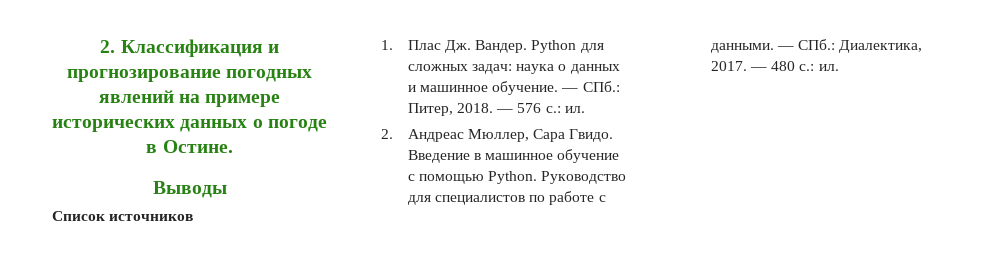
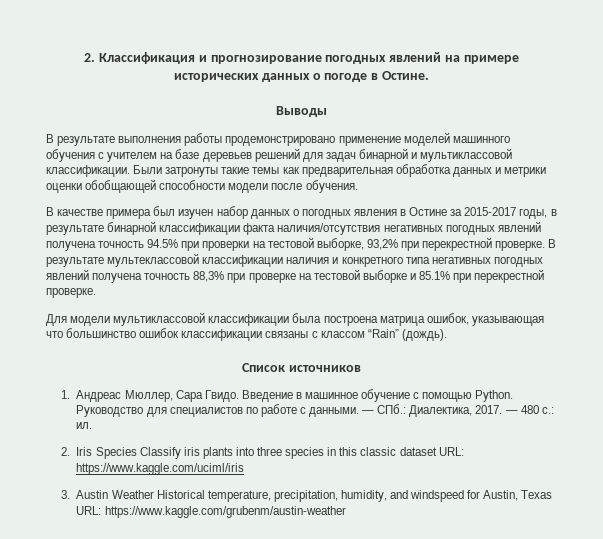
+ В результате выполнения работы продемонстрировано применение моделей машинного обучения с учителем на базе деревьев решений для задач бинарной и мультиклассовой классификации. Были затронуты такие темы как предварительная обработка данных и метрики оценки обобщающей способности модели после обучения.
+ В качестве примера был изучен набор данных о погодных явления в Остине за 2015-2017 годы, в результате бинарной классификации факта наличия/отсутствия негативных погодных явлений получена точность 94.5% при проверки на тестовой выборке, 93,2% при перекрестной проверке. В результате мультеклассовой классификации наличия и конкретного типа негативных погодных явлений получена точность 88,3% при проверке на тестовой выборке и 85.1% при перекрестной проверке.
+ Для модели мультиклассовой классификации была построена матрица ошибок, указывающая что большинство ошибок классификации связаны с классом “Rain” (дождь).
  Список источников
- 1. Плас Дж. Вандер. Python для сложных задач: наука о данных и машинное обучение. — СПб.: Питер, 2018. — 576 с.: ил.
- 2. Андреас Мюллер, Сара Гвидо.
+ 1. Андреас Мюллер, Сара Гвидо.
+ 2. Iris Species Classify iris plants into three species in this classic dataset URL: https://www.kaggle.com/uciml/iris
+ 3. Austin Weather Historical temperature, precipitation, humidity, and windspeed for Austin, Texas URL: https://www.kaggle.com/grubenm/austin-weather

